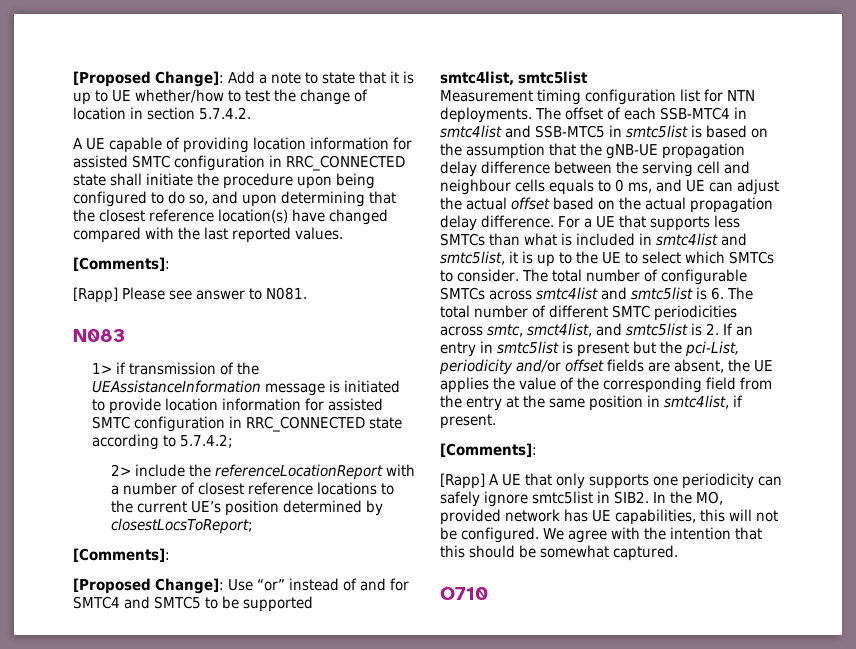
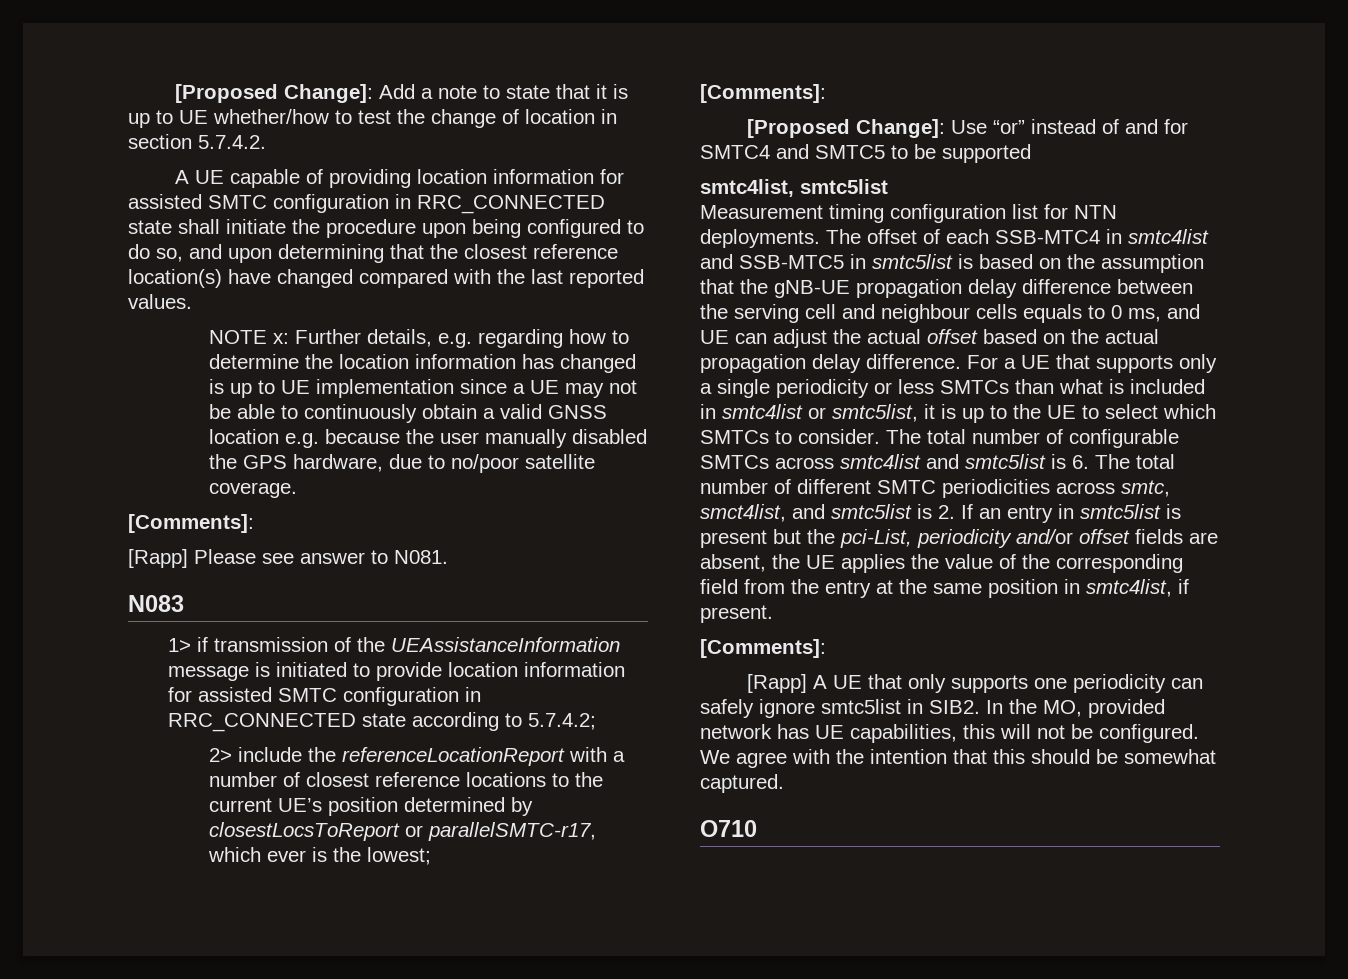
+ NOTE x: Further details, e.g. regarding how to determine the location information has changed is up to UE implementation since a UE may not be able to continuously obtain a valid GNSS location e.g. because the user manually disabled the GPS hardware, due to no/poor satellite coverage.
- 2> include the referenceLocationReport with a number of closest reference locations to the current UE’s position determined by closestLocsToReport;
+ 2> include the referenceLocationReport with a number of closest reference locations to the current UE’s position determined by closestLocsToReport or parallelSMTC-r17, which ever is the lowest;
- For a UE that supports less SMTCs than what is included in smtc4list and smtc5list, it is up to the UE to select which SMTCs to consider.
+ For a UE that supports only a single periodicity or less SMTCs than what is included in smtc4list or smtc5list, it is up to the UE to select which SMTCs to consider.

